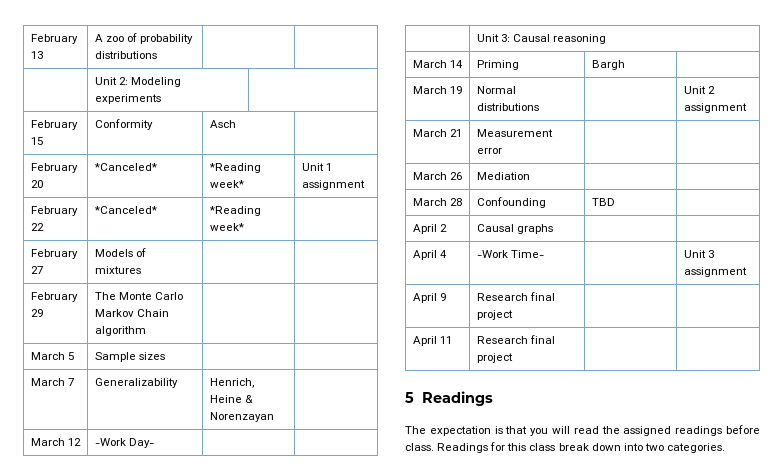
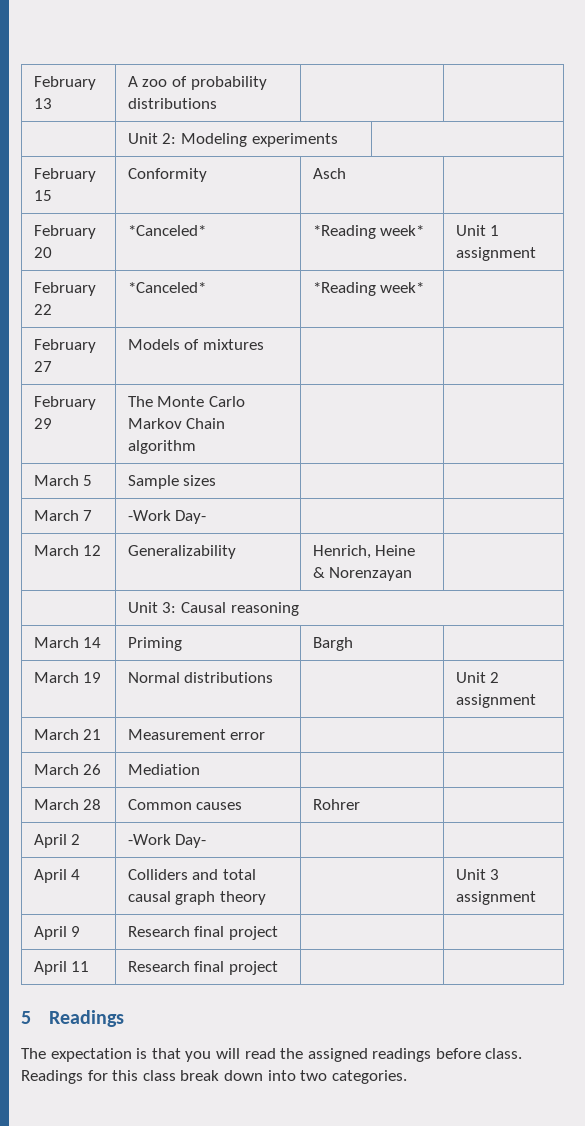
- March 7 | Generalizability | Henrich, Heine & Norenzayan |
+ March 7 | -Work Day- | |
+ March 12 | Generalizability | Henrich, Heine & Norenzayan |
- March 12 | -Work Day- | |
- March 28 | Confounding | TBD |
+ March 28 | Common causes | Rohrer |
- April 2 | Causal graphs | |
+ April 2 | -Work Day- | |
- April 4 | -Work Time- | | Unit 3 assignment
+ April 4 | Colliders and total causal graph theory | | Unit 3 assignment

